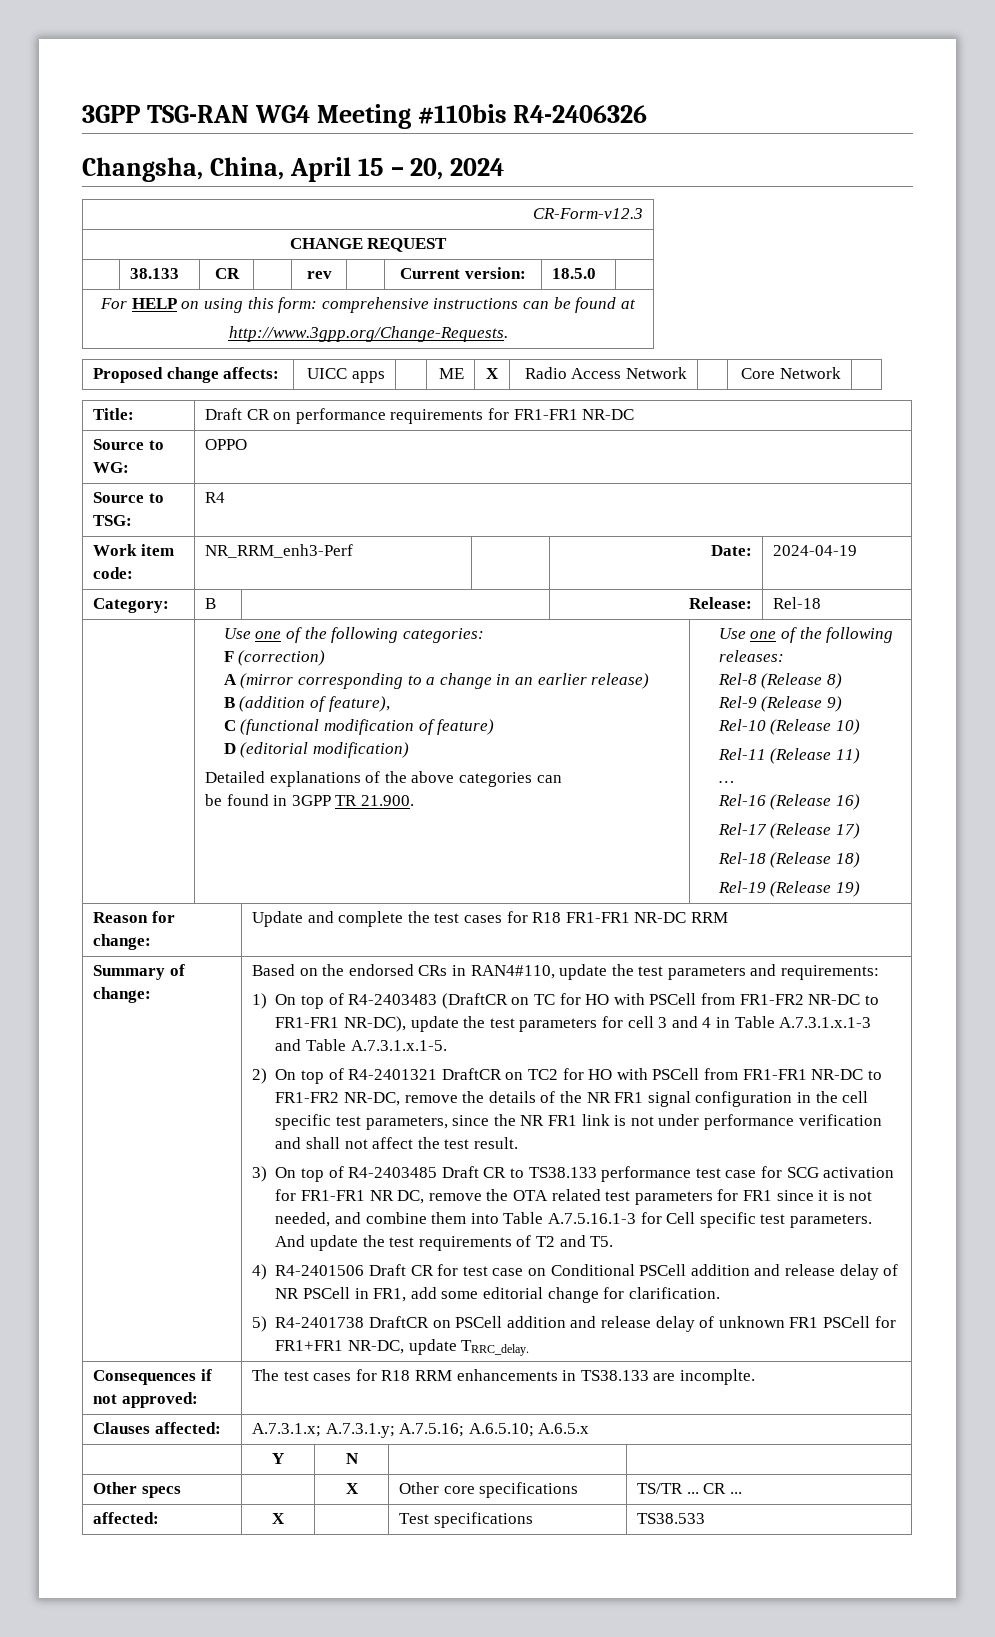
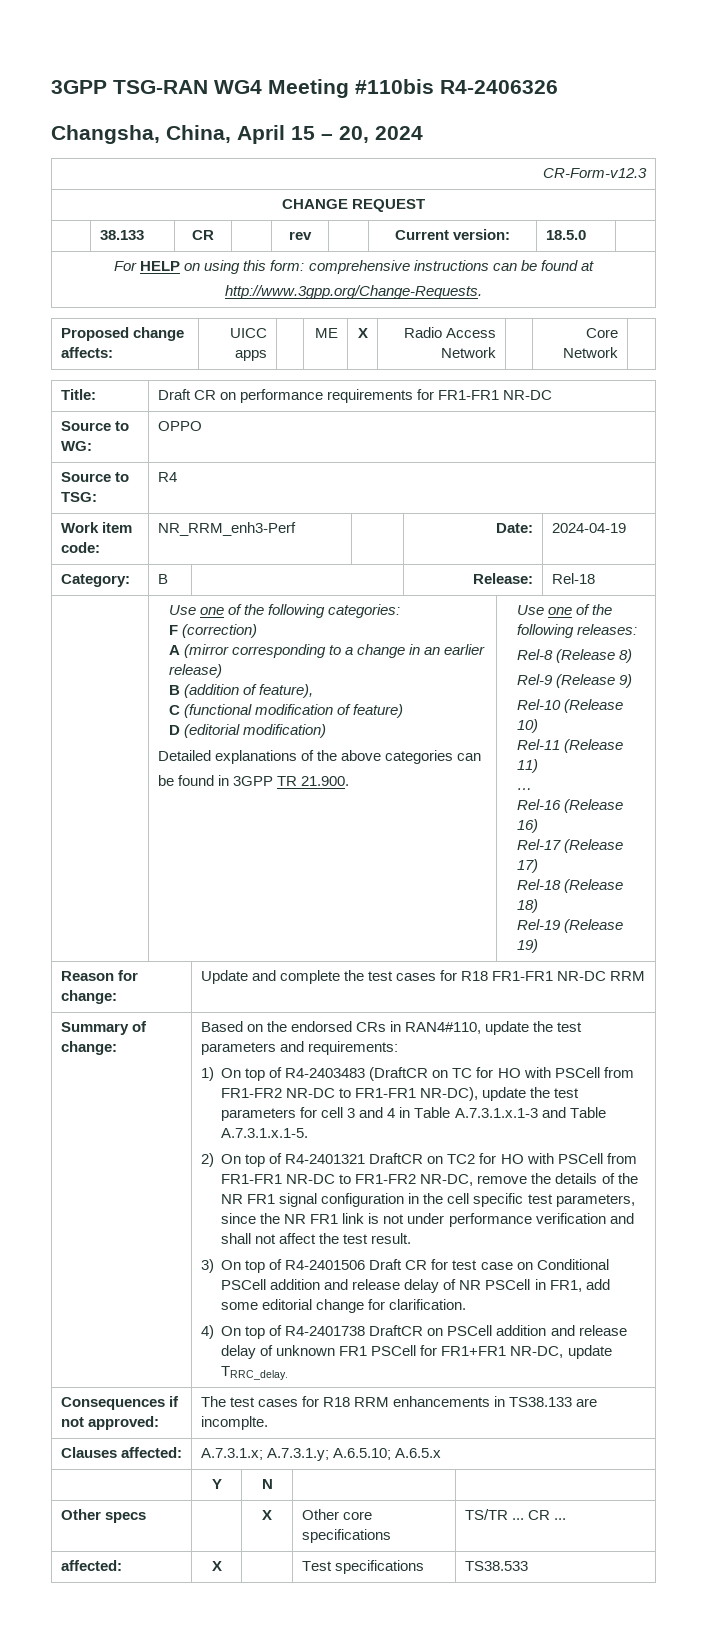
- 3) On top of R4-2403485 Draft CR to TS38.133 performance test case for SCG activation for FR1-FR1 NR DC, remove the OTA related test parameters for FR1 since it is not needed, and combine them into Table A.7.5.16.1-3 for Cell specific test parameters. And update the test requirements of T2 and T5.
- 4) R4-2401506 Draft CR for test case on Conditional PSCell addition and release delay of NR PSCell in FR1, add some editorial change for clarification.
+ 3) On top of R4-2401506 Draft CR for test case on Conditional PSCell addition and release delay of NR PSCell in FR1, add some editorial change for clarification.
- 5) R4-2401738 DraftCR on PSCell addition and release delay of unknown FR1 PSCell for FR1+FR1 NR-DC, update TRRC_delay.
+ 4) On top of R4-2401738 DraftCR on PSCell addition and release delay of unknown FR1 PSCell for FR1+FR1 NR-DC, update TRRC_delay.
- Clauses affected: | A.7.3.1.x; A.7.3.1.y; A.7.5.16; A.6.5.10; A.6.5.x
+ Clauses affected: | A.7.3.1.x; A.7.3.1.y; A.6.5.10; A.6.5.x

